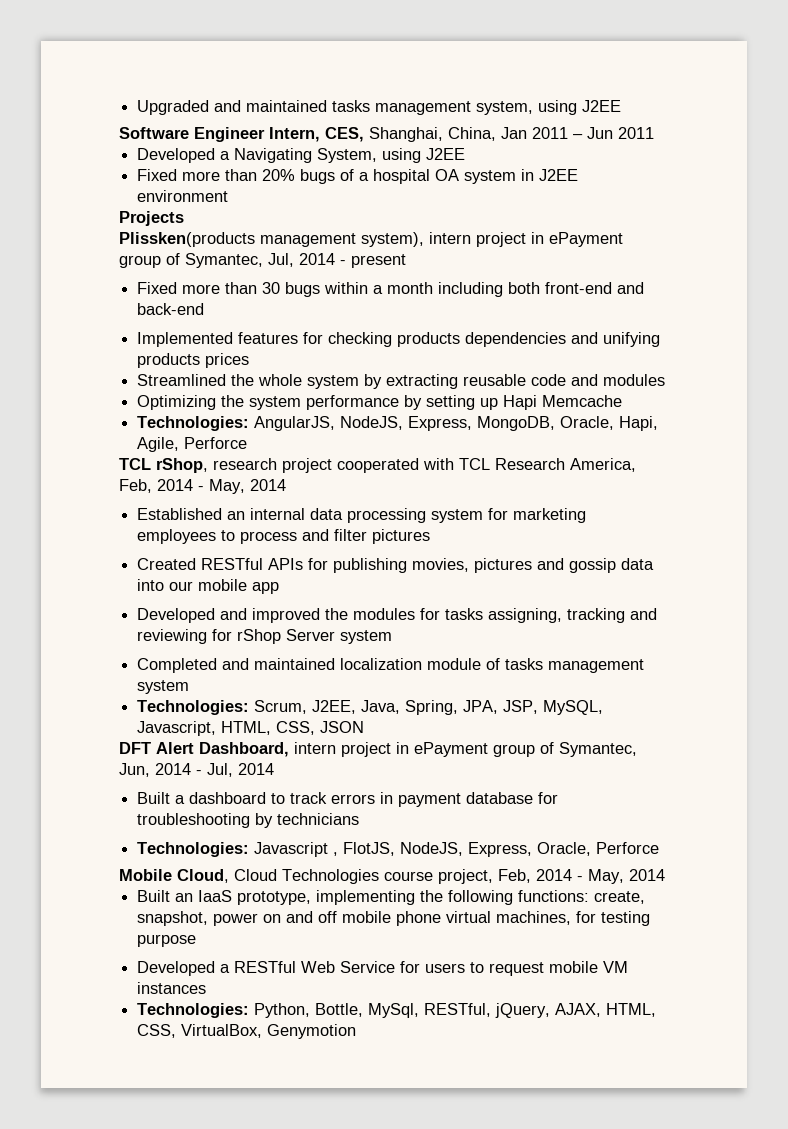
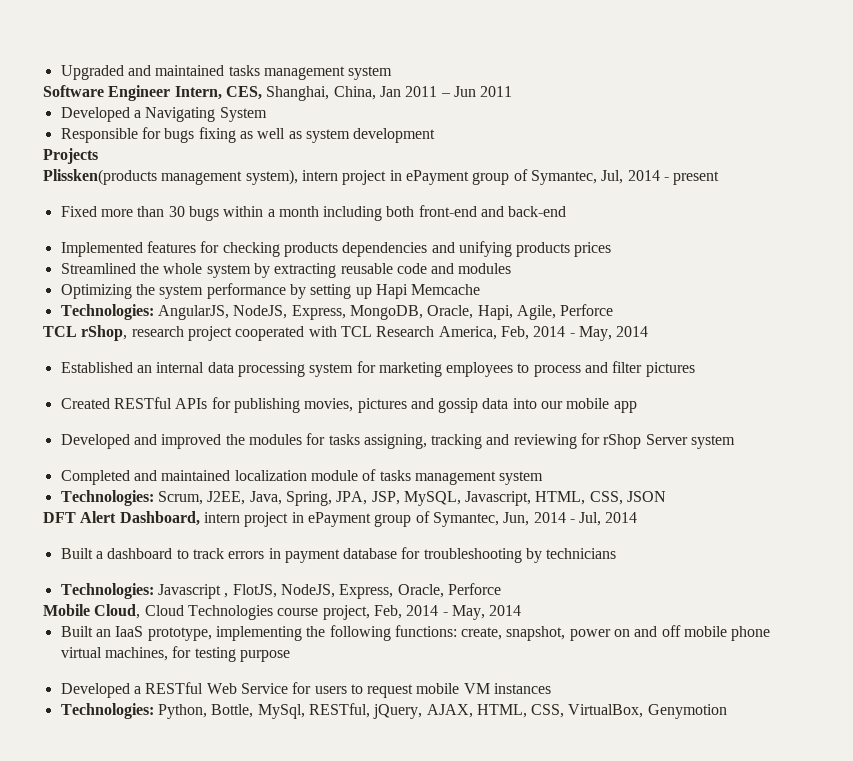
- Upgraded and maintained tasks management system, using J2EE
+ Upgraded and maintained tasks management system
- Developed a Navigating System, using J2EE
- Fixed more than 20% bugs of a hospital OA system in J2EE environment
+ Developed a Navigating System
+ Responsible for bugs fixing as well as system development

